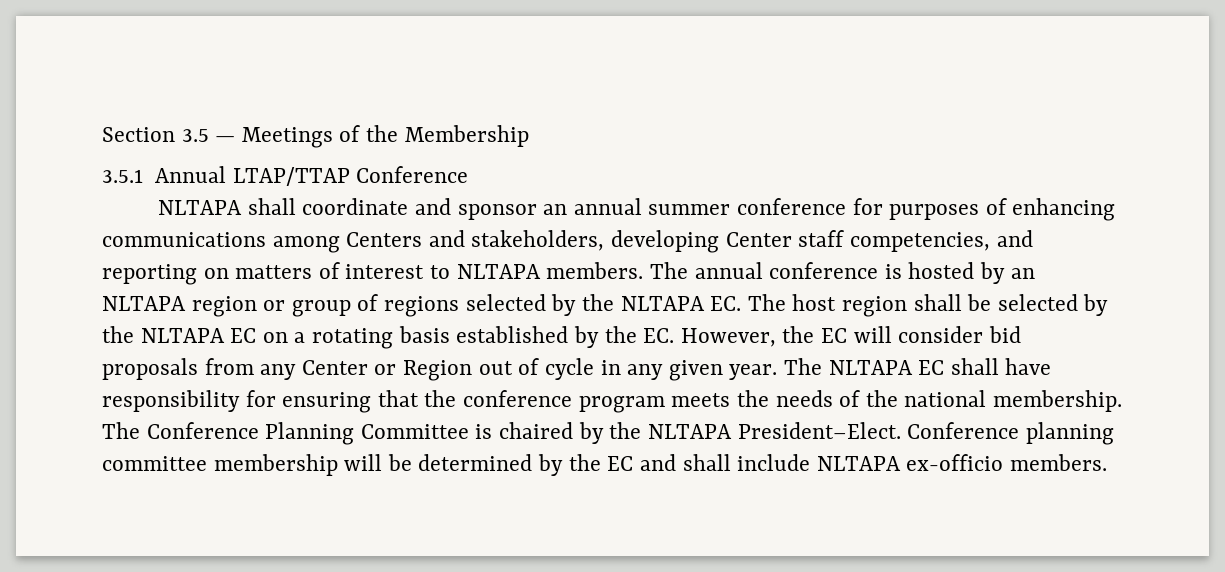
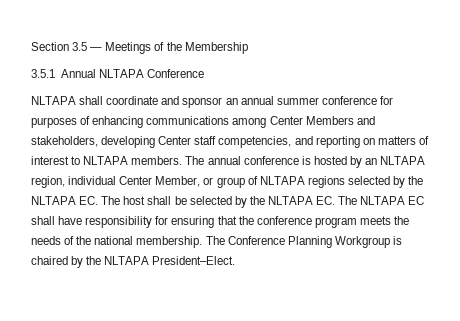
- 3.5.1 Annual LTAP/TTAP Conference
+ 3.5.1 Annual NLTAPA Conference
- NLTAPA shall coordinate and sponsor an annual summer conference for purposes of enhancing communications among Centers and stakeholders, developing Center staff competencies, and reporting on matters of interest to NLTAPA members.
+ NLTAPA shall coordinate and sponsor an annual summer conference for purposes of enhancing communications among Center Members and stakeholders, developing Center staff competencies, and reporting on matters of interest to NLTAPA members.
- The annual conference is hosted by an NLTAPA region or group of regions selected by the NLTAPA EC. The host region shall be selected by the NLTAPA EC on a rotating basis established by the EC. However, the EC will consider bid proposals from any Center or Region out of cycle in any given year. The NLTAPA EC shall have responsibility for ensuring that the conference program meets the needs of the national membership.
+ The annual conference is hosted by an NLTAPA region, individual Center Member, or group of NLTAPA regions selected by the NLTAPA EC. The host shall be selected by the NLTAPA EC. The NLTAPA EC shall have responsibility for ensuring that the conference program meets the needs of the national membership.
- The Conference Planning Committee is chaired by the NLTAPA President–Elect. Conference planning committee membership will be determined by the EC and shall include NLTAPA ex-officio members.
+ The Conference Planning Workgroup is chaired by the NLTAPA President–Elect.

